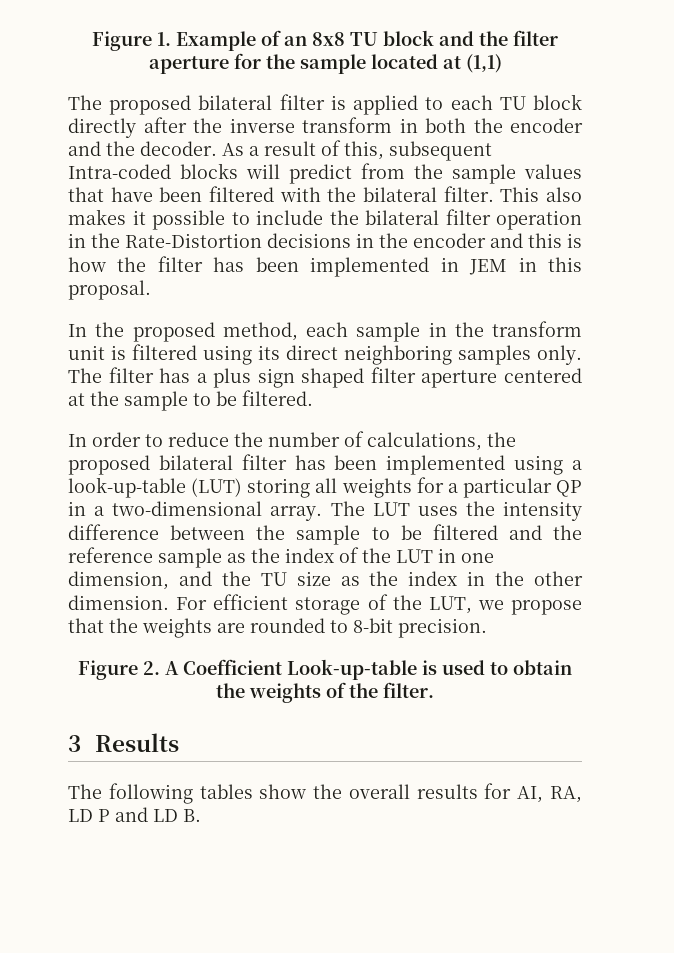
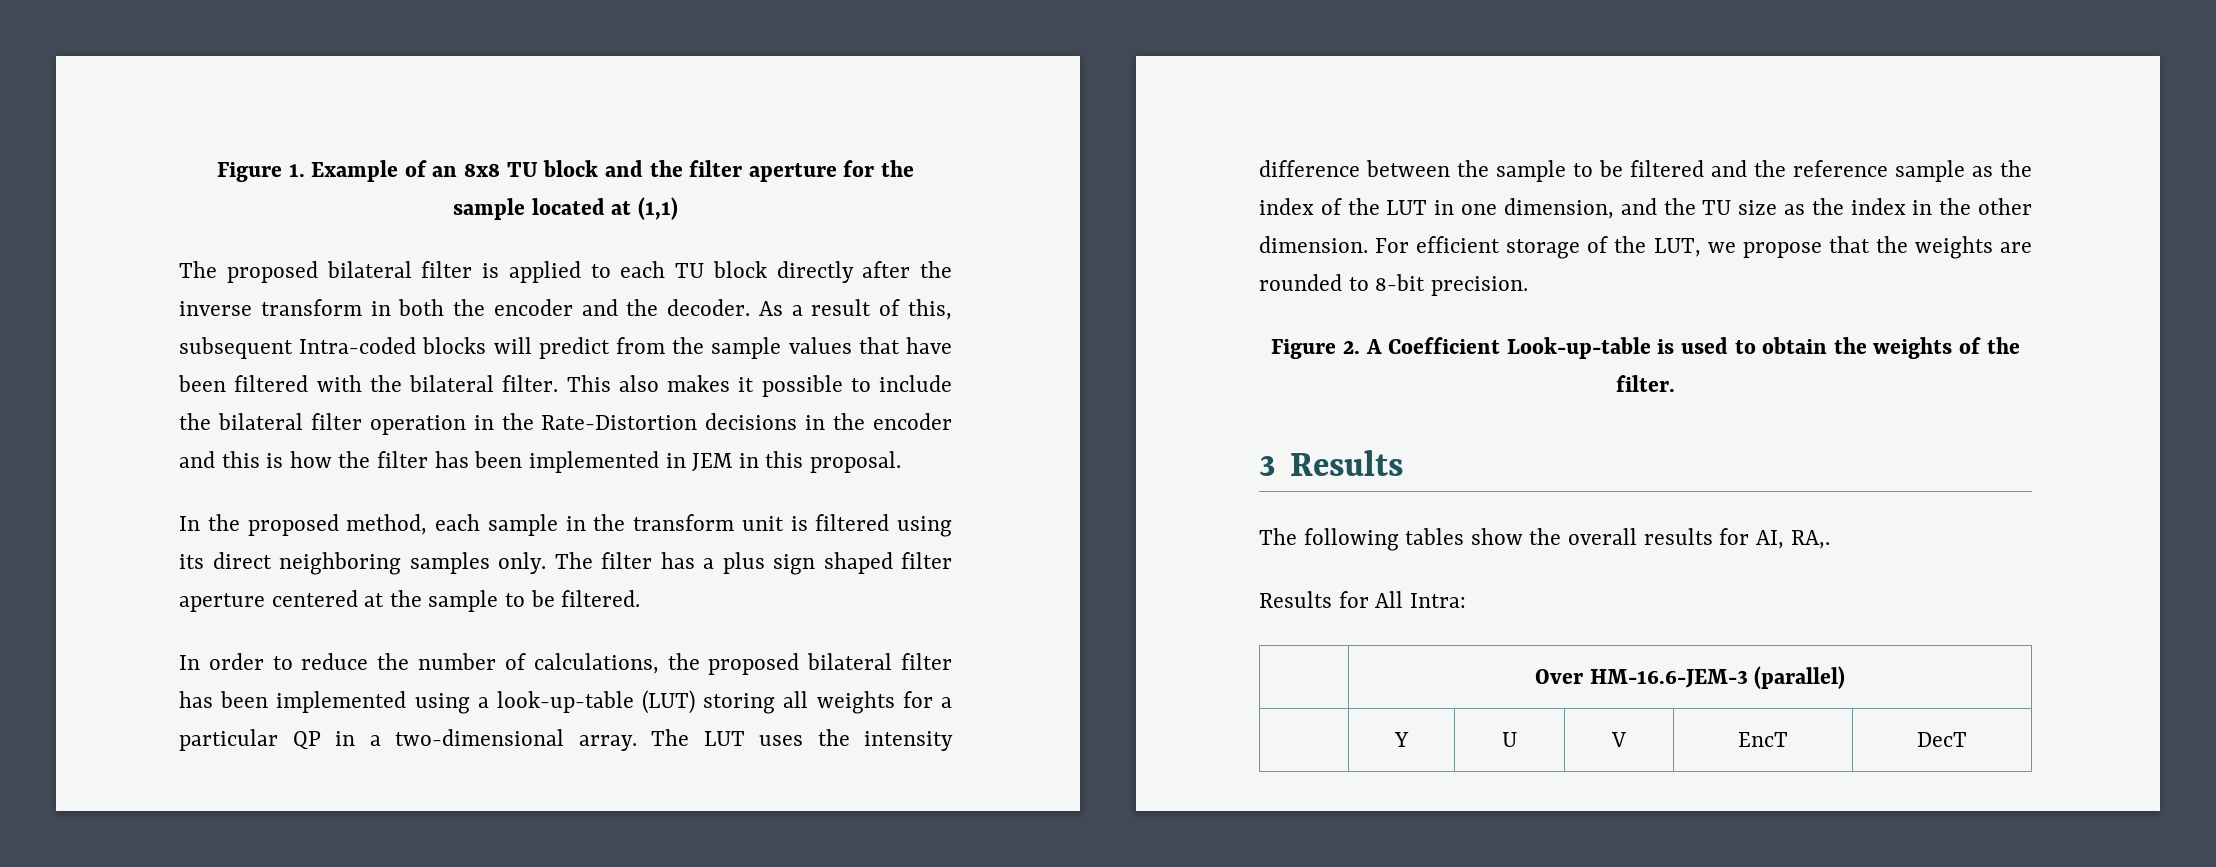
- The following tables show the overall results for AI, RA, LD P and LD B.
+ The following tables show the overall results for AI, RA,.
+ Results for All Intra:
+ | Over HM-16.6-JEM-3 (parallel)
+ | Y | U | V | EncT | DecT

